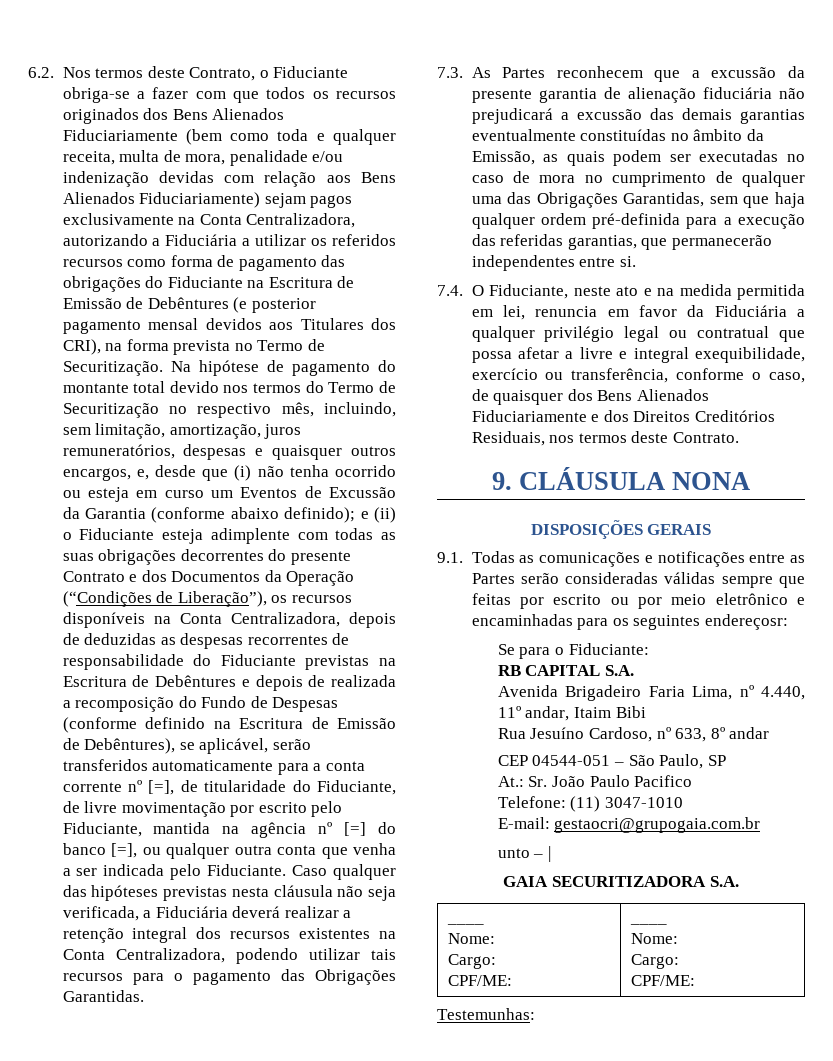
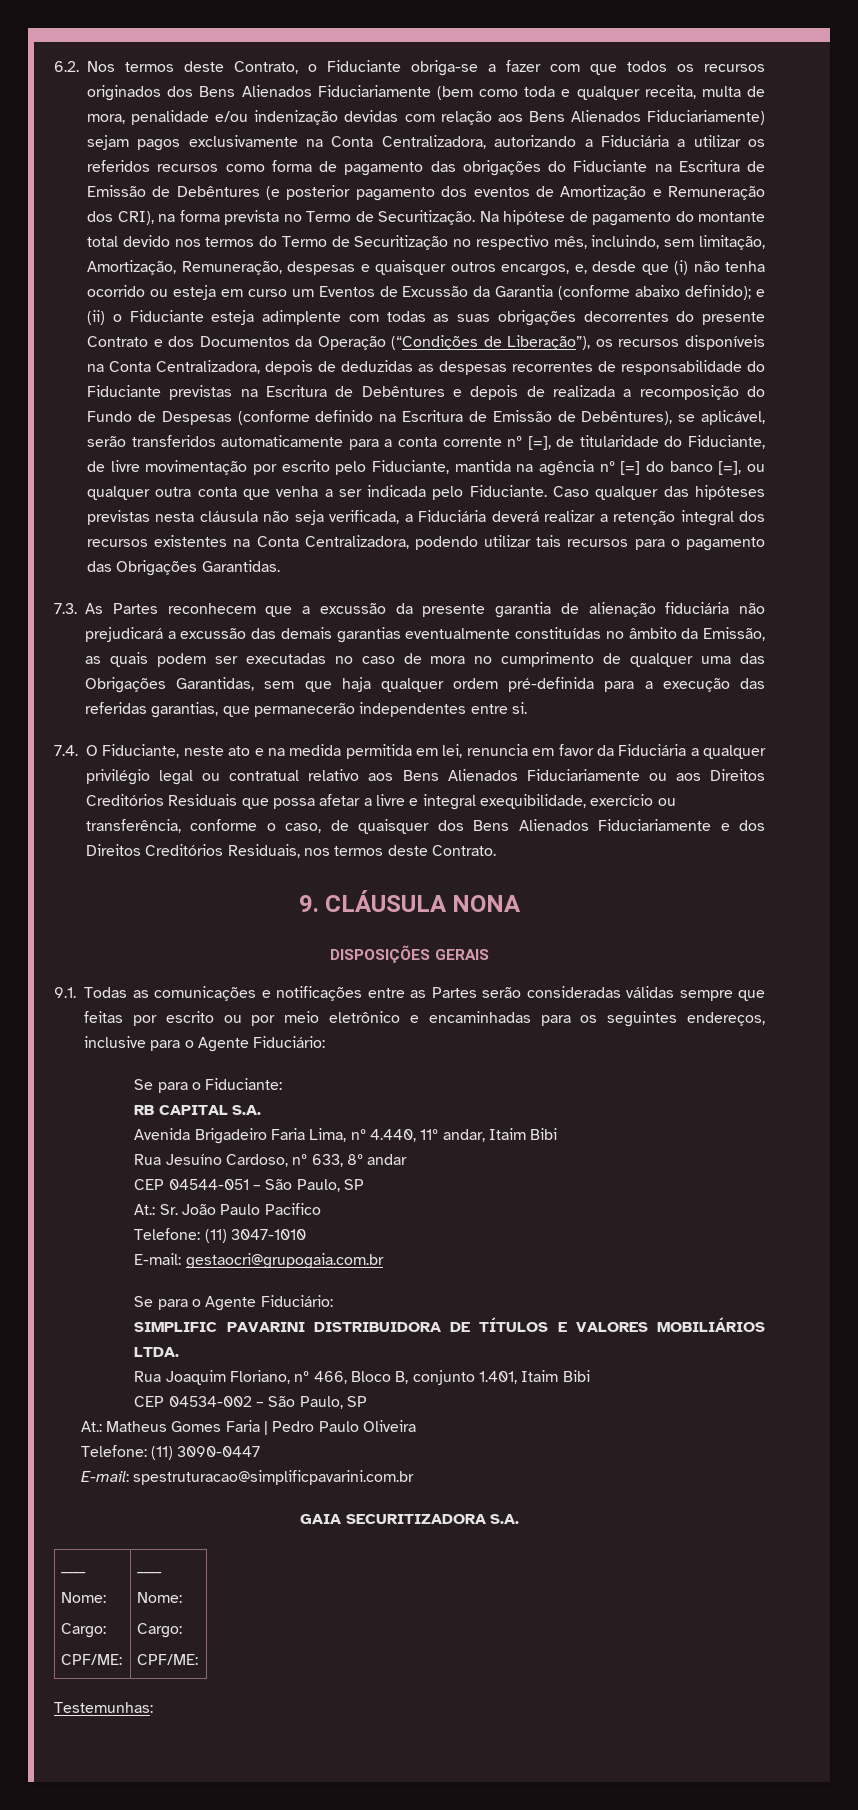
- 6.2. Nos termos deste Contrato, o Fiduciante obriga-se a fazer com que todos os recursos originados dos Bens Alienados Fiduciariamente (bem como toda e qualquer receita, multa de mora, penalidade e/ou indenização devidas com relação aos Bens Alienados Fiduciariamente) sejam pagos exclusivamente na Conta Centralizadora, autorizando a Fiduciária a utilizar os referidos recursos como forma de pagamento das obrigações do Fiduciante na Escritura de Emissão de Debêntures (e posterior pagamento mensal devidos aos Titulares dos CRI), na forma prevista no Termo de Securitização.
+ 6.2. Nos termos deste Contrato, o Fiduciante obriga-se a fazer com que todos os recursos originados dos Bens Alienados Fiduciariamente (bem como toda e qualquer receita, multa de mora, penalidade e/ou indenização devidas com relação aos Bens Alienados Fiduciariamente) sejam pagos exclusivamente na Conta Centralizadora, autorizando a Fiduciária a utilizar os referidos recursos como forma de pagamento das obrigações do Fiduciante na Escritura de Emissão de Debêntures (e posterior pagamento dos eventos de Amortização e Remuneração dos CRI), na forma prevista no Termo de Securitização.
- Na hipótese de pagamento do montante total devido nos termos do Termo de Securitização no respectivo mês, incluindo, sem limitação, amortização, juros remuneratórios, despesas e quaisquer outros encargos, e, desde que (i) não tenha ocorrido ou esteja em curso um Eventos de Excussão da Garantia (conforme abaixo definido);
+ Na hipótese de pagamento do montante total devido nos termos do Termo de Securitização no respectivo mês, incluindo, sem limitação, Amortização, Remuneração, despesas e quaisquer outros encargos, e, desde que (i) não tenha ocorrido ou esteja em curso um Eventos de Excussão da Garantia (conforme abaixo definido);
- 7.4. O Fiduciante, neste ato e na medida permitida em lei, renuncia em favor da Fiduciária a qualquer privilégio legal ou contratual que possa afetar a livre e integral exequibilidade, exercício ou transferência, conforme o caso, de quaisquer dos Bens Alienados Fiduciariamente e dos Direitos Creditórios Residuais, nos termos deste Contrato.
+ 7.4. O Fiduciante, neste ato e na medida permitida em lei, renuncia em favor da Fiduciária a qualquer privilégio legal ou contratual relativo aos Bens Alienados Fiduciariamente ou aos Direitos Creditórios Residuais que possa afetar a livre e integral exequibilidade, exercício ou transferência, conforme o caso, de quaisquer dos Bens Alienados Fiduciariamente e dos Direitos Creditórios Residuais, nos termos deste Contrato.
- 9.1. Todas as comunicações e notificações entre as Partes serão consideradas válidas sempre que feitas por escrito ou por meio eletrônico e encaminhadas para os seguintes endereçosr:
+ 9.1. Todas as comunicações e notificações entre as Partes serão consideradas válidas sempre que feitas por escrito ou por meio eletrônico e encaminhadas para os seguintes endereços, inclusive para o Agente Fiduciário:
- unto – |
+ Se para o Agente Fiduciário:
+ SIMPLIFIC PAVARINI DISTRIBUIDORA DE TÍTULOS E VALORES MOBILIÁRIOS LTDA.
+ Rua Joaquim Floriano, nº 466, Bloco B, conjunto 1.401, Itaim Bibi
+ CEP 04534-002 – São Paulo, SP
+ At.: Matheus Gomes Faria | Pedro Paulo Oliveira
+ Telefone: (11) 3090-0447
+ E-mail: spestruturacao@simplificpavarini.com.br

